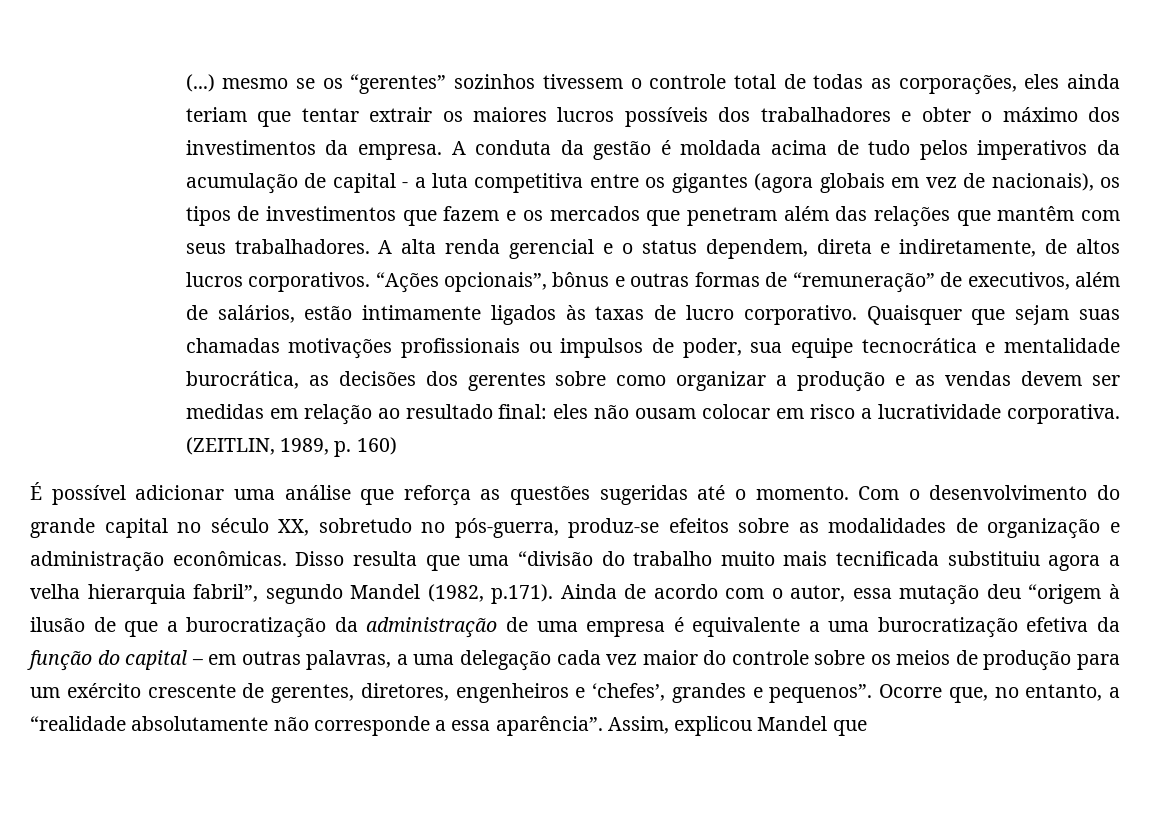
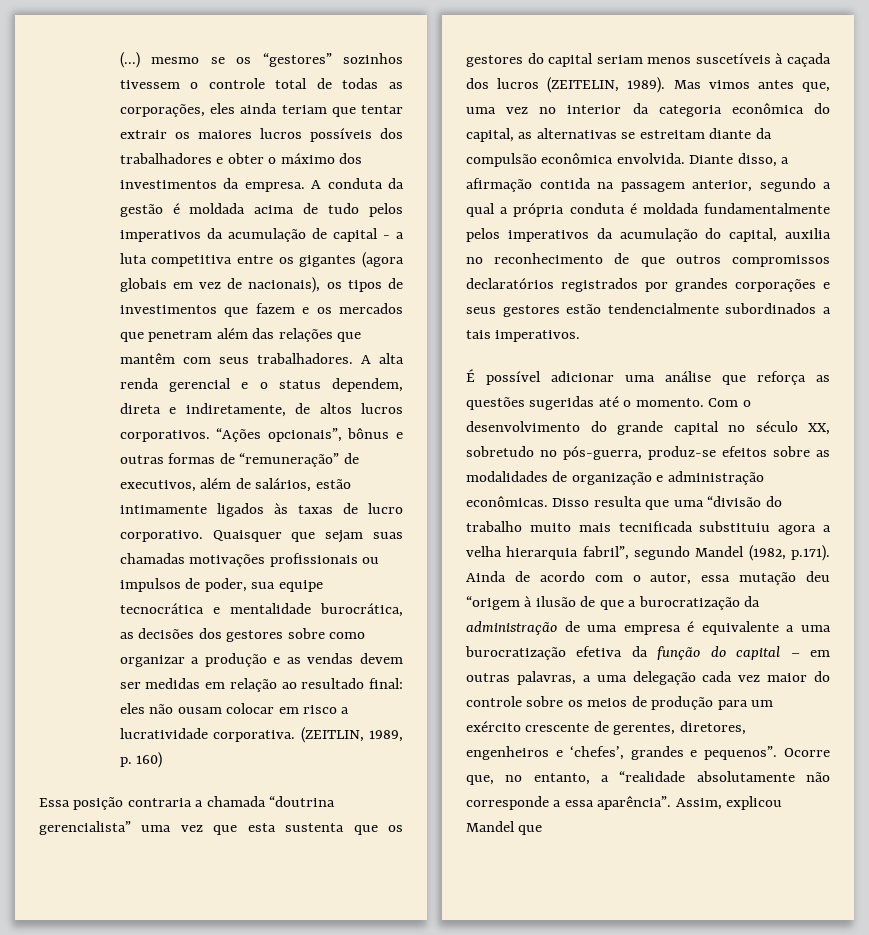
- (...) mesmo se os “gerentes” sozinhos tivessem o controle total de todas as corporações, eles ainda teriam que tentar extrair os maiores lucros possíveis dos trabalhadores e obter o máximo dos investimentos da empresa.
+ (...) mesmo se os “gestores” sozinhos tivessem o controle total de todas as corporações, eles ainda teriam que tentar extrair os maiores lucros possíveis dos trabalhadores e obter o máximo dos investimentos da empresa.
- Quaisquer que sejam suas chamadas motivações profissionais ou impulsos de poder, sua equipe tecnocrática e mentalidade burocrática, as decisões dos gerentes sobre como organizar a produção e as vendas devem ser medidas em relação ao resultado final: eles não ousam colocar em risco a lucratividade corporativa.
+ Quaisquer que sejam suas chamadas motivações profissionais ou impulsos de poder, sua equipe tecnocrática e mentalidade burocrática, as decisões dos gestores sobre como organizar a produção e as vendas devem ser medidas em relação ao resultado final: eles não ousam colocar em risco a lucratividade corporativa.
+ Essa posição contraria a chamada “doutrina gerencialista” uma vez que esta sustenta que os gestores do capital seriam menos suscetíveis à caçada dos lucros (ZEITELIN, 1989). Mas vimos antes que, uma vez no interior da categoria econômica do capital, as alternativas se estreitam diante da compulsão econômica envolvida. Diante disso, a afirmação contida na passagem anterior, segundo a qual a própria conduta é moldada fundamentalmente pelos imperativos da acumulação do capital, auxilia no reconhecimento de que outros compromissos declaratórios registrados por grandes corporações e seus gestores estão tendencialmente subordinados a tais imperativos.

